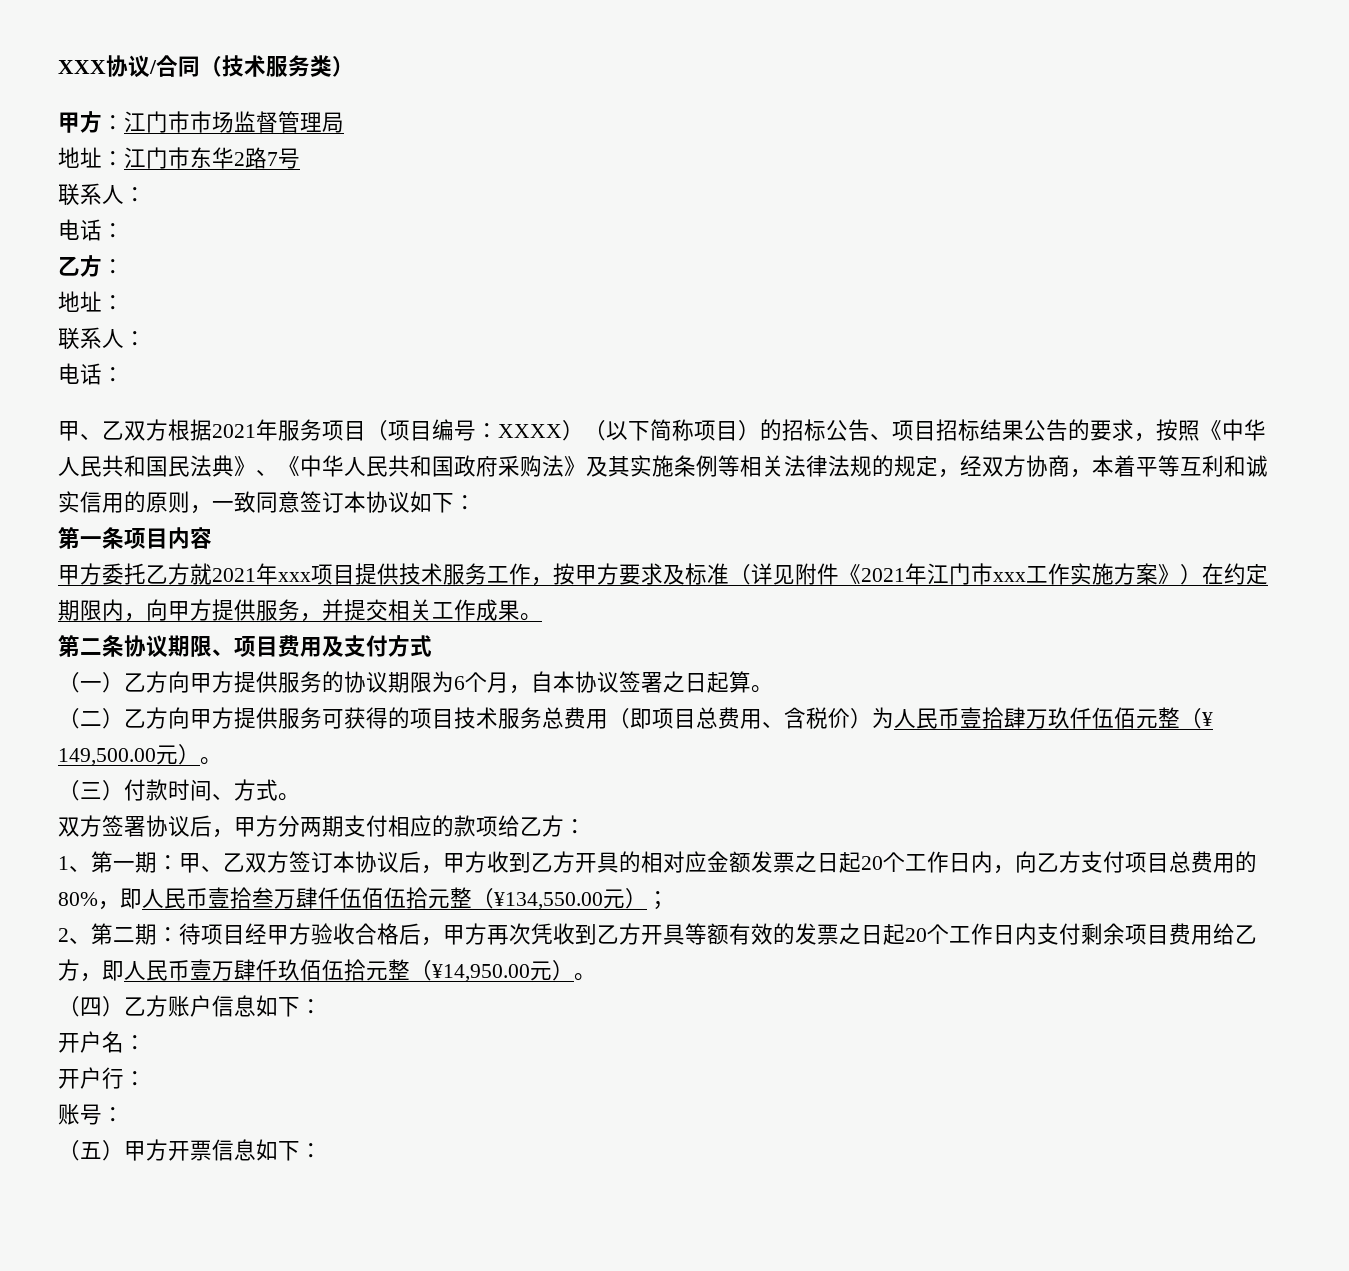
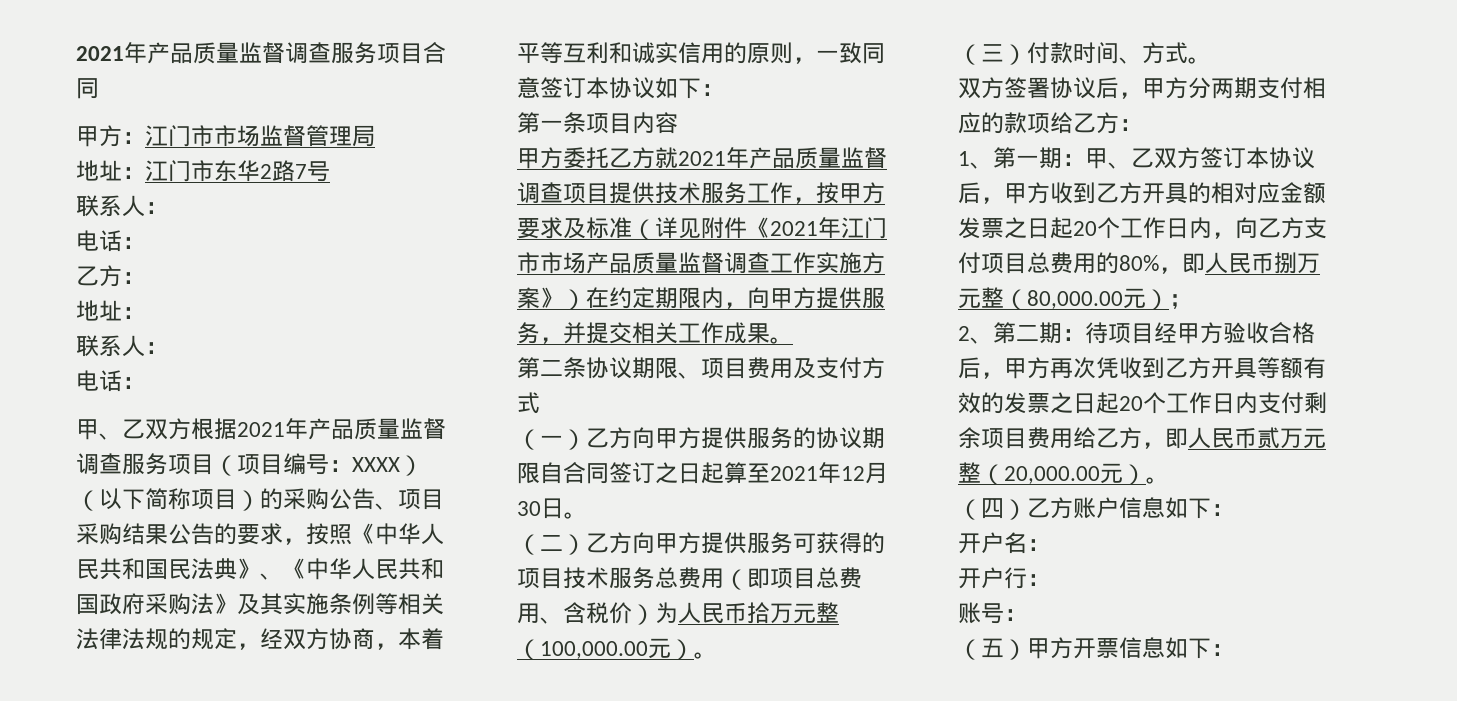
- XXX协议/合同（技术服务类）
+ 2021年产品质量监督调查服务项目合同
- 甲、乙双方根据2021年服务项目（项目编号：
+ 甲、乙双方根据2021年产品质量监督调查服务项目（项目编号：
- XXXX）（以下简称项目）的招标公告、项目招标结果公告的要求，按照《中华人民共和国民法典》、《中华人民共和国政府采购法》及其实施条例等相关法律法规的规定，经双方协商，本着平等互利和诚实信用的原则，一致同意签订本协议如下：
+ XXXX）（以下简称项目）的采购公告、项目采购结果公告的要求，按照《中华人民共和国民法典》、《中华人民共和国政府采购法》及其实施条例等相关法律法规的规定，经双方协商，本着平等互利和诚实信用的原则，一致同意签订本协议如下：
- 甲方委托乙方就2021年xxx项目提供技术服务工作，按甲方要求及标准（详见附件《2021年江门市xxx工作实施方案》）在约定期限内，向甲方提供服务，并提交相关工作成果。
+ 甲方委托乙方就2021年产品质量监督调查项目提供技术服务工作，按甲方要求及标准（详见附件《2021年江门市市场产品质量监督调查工作实施方案》）在约定期限内，向甲方提供服务，并提交相关工作成果。
- （一）乙方向甲方提供服务的协议期限为6个月，自本协议签署之日起算。
+ （一）乙方向甲方提供服务的协议期限自合同签订之日起算至2021年12月30日。
- （二）乙方向甲方提供服务可获得的项目技术服务总费用（即项目总费用、含税价）为人民币壹拾肆万玖仟伍佰元整（¥ 149,500.00元）。
+ （二）乙方向甲方提供服务可获得的项目技术服务总费用（即项目总费用、含税价）为人民币拾万元整（100,000.00元）。
- 1、第一期：甲、乙双方签订本协议后，甲方收到乙方开具的相对应金额发票之日起20个工作日内，向乙方支付项目总费用的80%，即人民币壹拾叁万肆仟伍佰伍拾元整（¥134,550.00元）；
+ 1、第一期：甲、乙双方签订本协议后，甲方收到乙方开具的相对应金额发票之日起20个工作日内，向乙方支付项目总费用的80%，即人民币捌万元整（80,000.00元）；
- 2、第二期：待项目经甲方验收合格后，甲方再次凭收到乙方开具等额有效的发票之日起20个工作日内支付剩余项目费用给乙方，即人民币壹万肆仟玖佰伍拾元整（¥14,950.00元）。
+ 2、第二期：待项目经甲方验收合格后，甲方再次凭收到乙方开具等额有效的发票之日起20个工作日内支付剩余项目费用给乙方，即人民币贰万元整（20,000.00元）。

